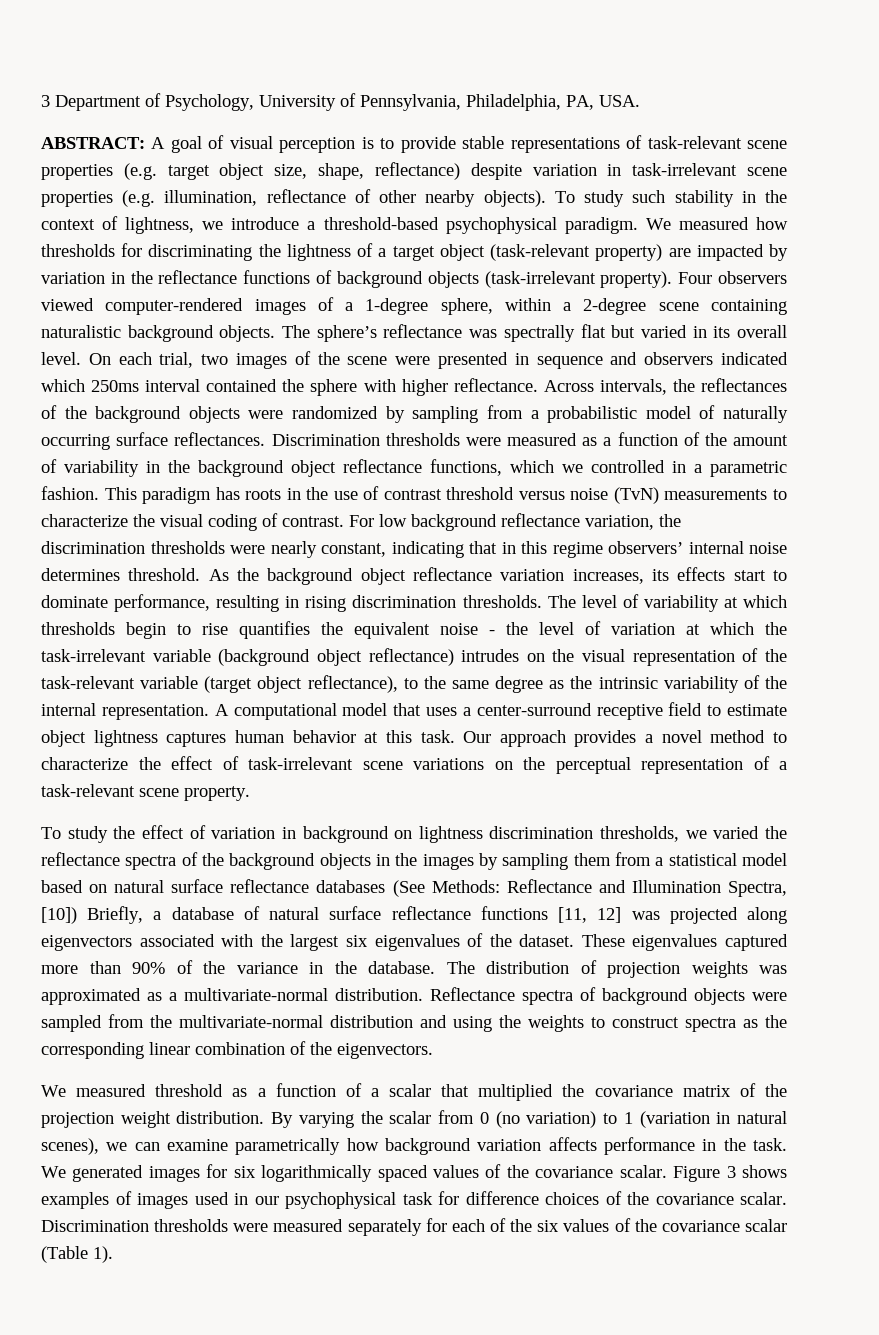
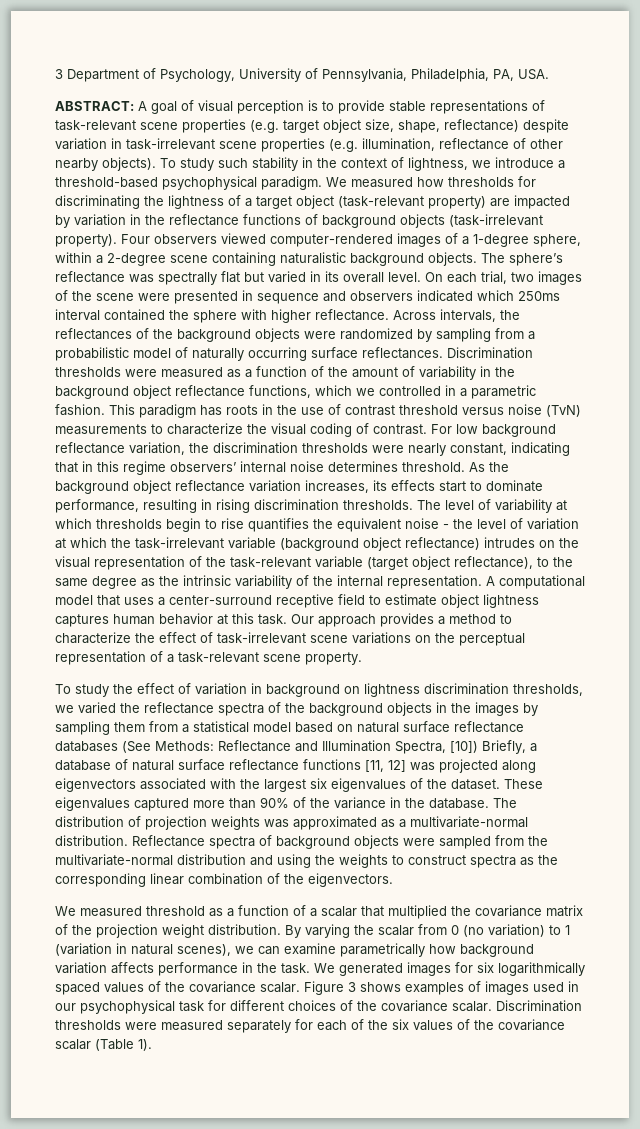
- Our approach provides a novel method to characterize the effect of task-irrelevant scene variations on the perceptual representation of a task-relevant scene property.
+ Our approach provides a method to characterize the effect of task-irrelevant scene variations on the perceptual representation of a task-relevant scene property.
- Figure 3 shows examples of images used in our psychophysical task for difference choices of the covariance scalar.
+ Figure 3 shows examples of images used in our psychophysical task for different choices of the covariance scalar.

